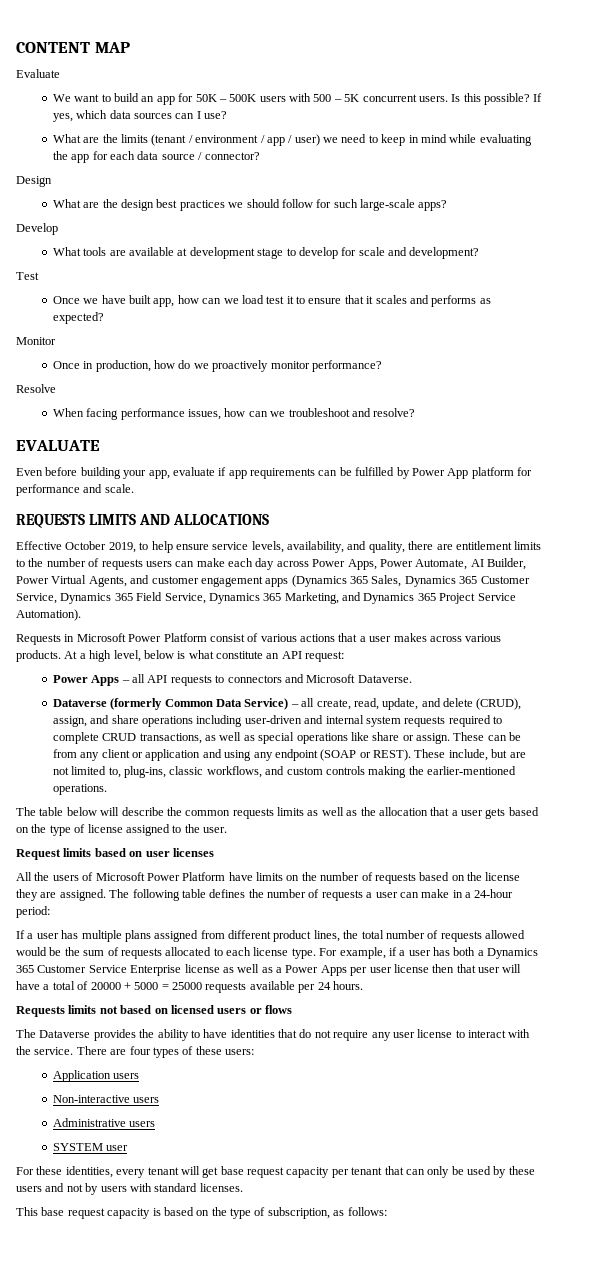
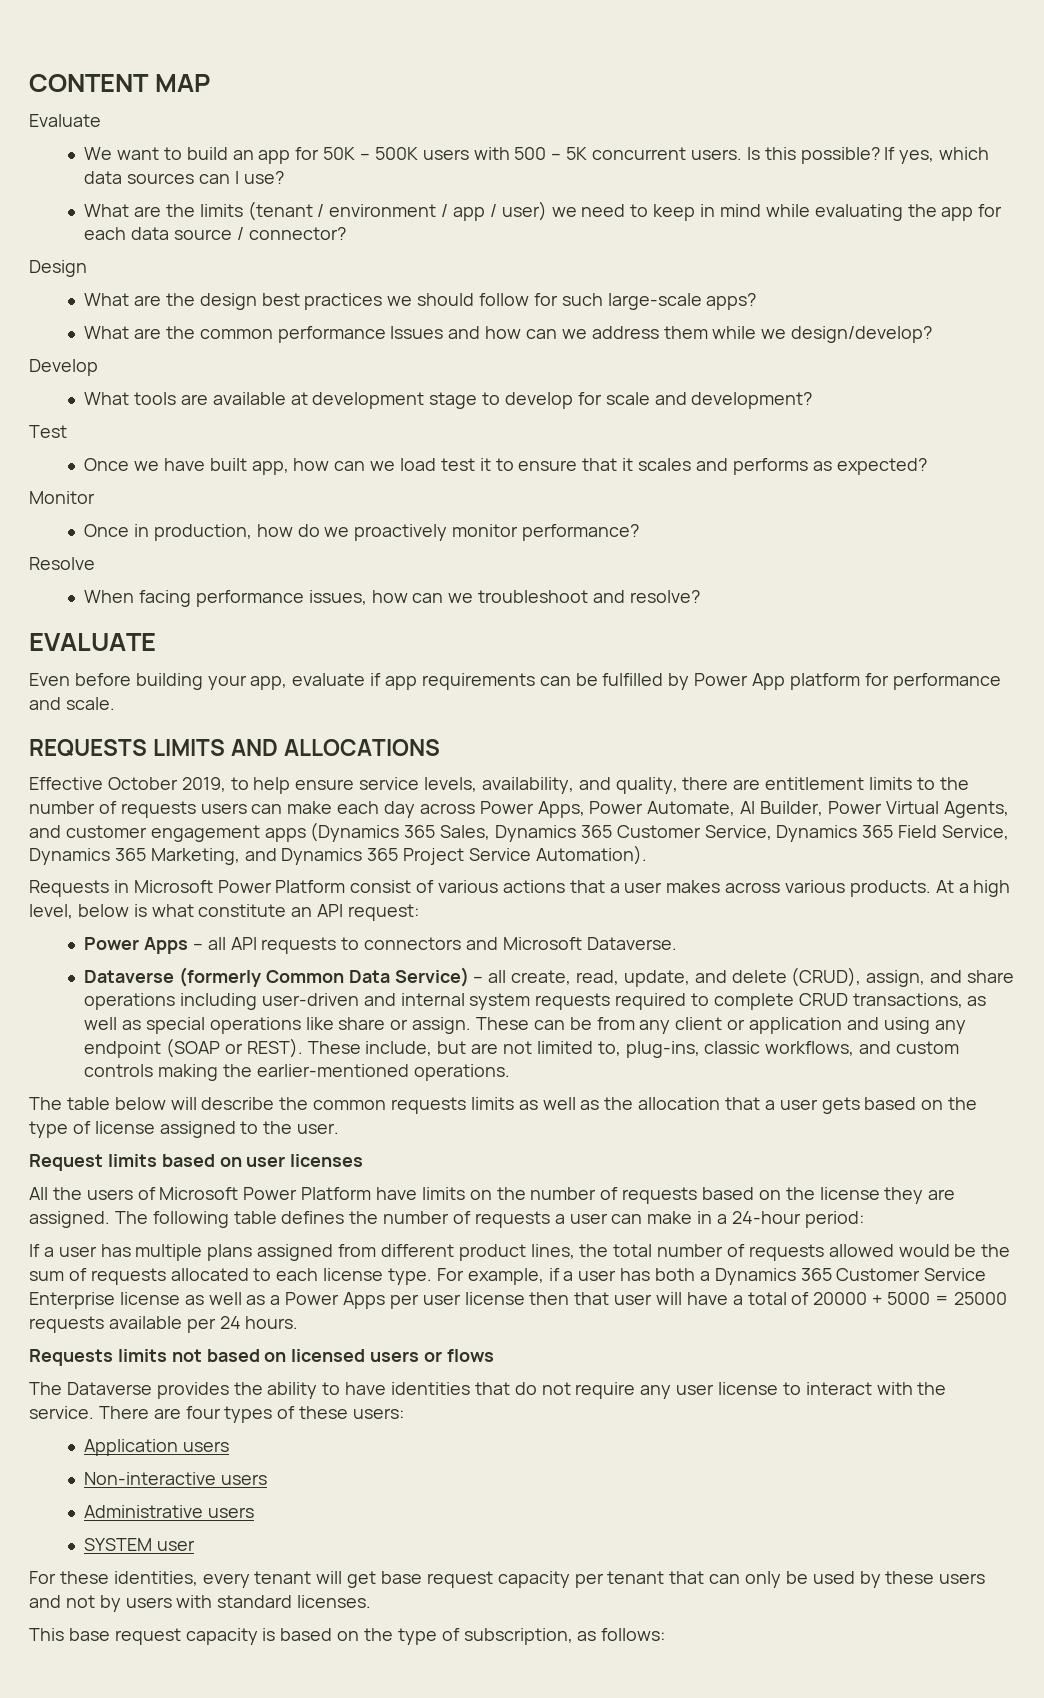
+ What are the common performance Issues and how can we address them while we design/develop?

